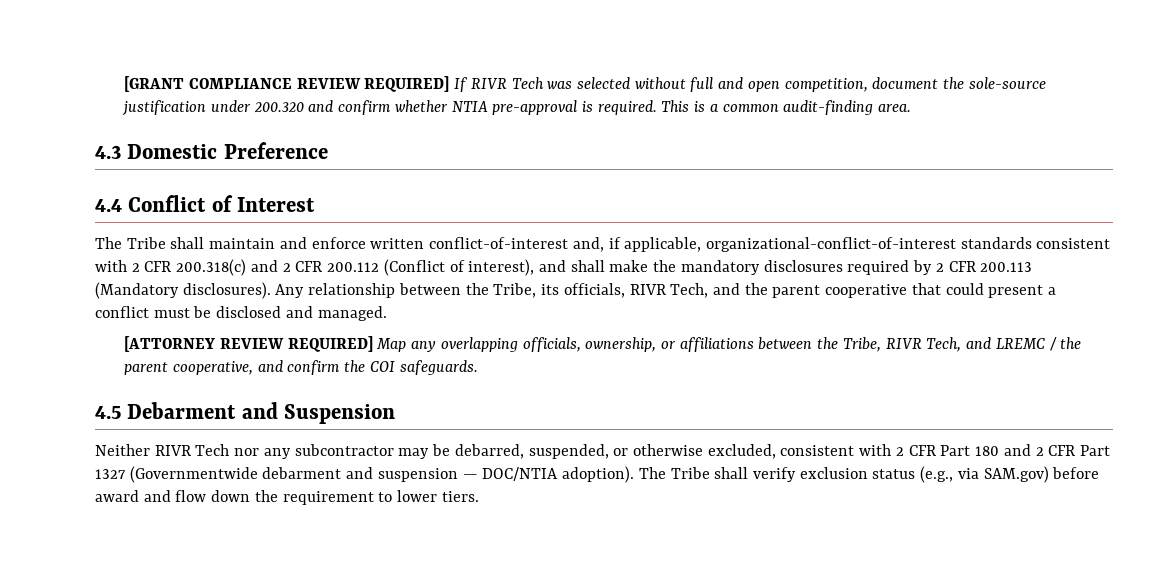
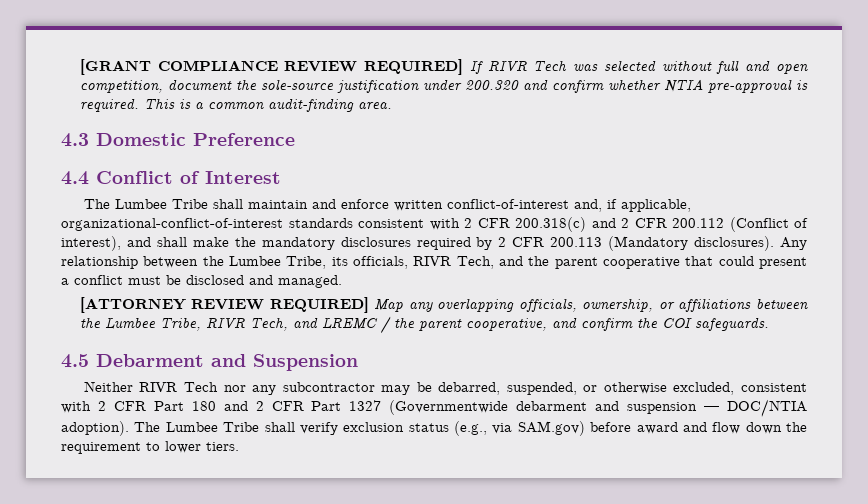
- The Tribe shall maintain and enforce written conflict-of-interest and, if applicable, organizational-conflict-of-interest standards consistent with 2 CFR 200.318(c) and 2 CFR 200.112 (Conflict of interest), and shall make the mandatory disclosures required by 2 CFR 200.113 (Mandatory disclosures).
+ The Lumbee Tribe shall maintain and enforce written conflict-of-interest and, if applicable, organizational-conflict-of-interest standards consistent with 2 CFR 200.318(c) and 2 CFR 200.112 (Conflict of interest), and shall make the mandatory disclosures required by 2 CFR 200.113 (Mandatory disclosures).
- Any relationship between the Tribe, its officials, RIVR Tech, and the parent cooperative that could present a conflict must be disclosed and managed.
+ Any relationship between the Lumbee Tribe, its officials, RIVR Tech, and the parent cooperative that could present a conflict must be disclosed and managed.
- [ATTORNEY REVIEW REQUIRED] Map any overlapping officials, ownership, or affiliations between the Tribe, RIVR Tech, and LREMC / the parent cooperative, and confirm the COI safeguards.
+ [ATTORNEY REVIEW REQUIRED] Map any overlapping officials, ownership, or affiliations between the Lumbee Tribe, RIVR Tech, and LREMC / the parent cooperative, and confirm the COI safeguards.
- The Tribe shall verify exclusion status (e.g., via SAM.gov) before award and flow down the requirement to lower tiers.
+ The Lumbee Tribe shall verify exclusion status (e.g., via SAM.gov) before award and flow down the requirement to lower tiers.

